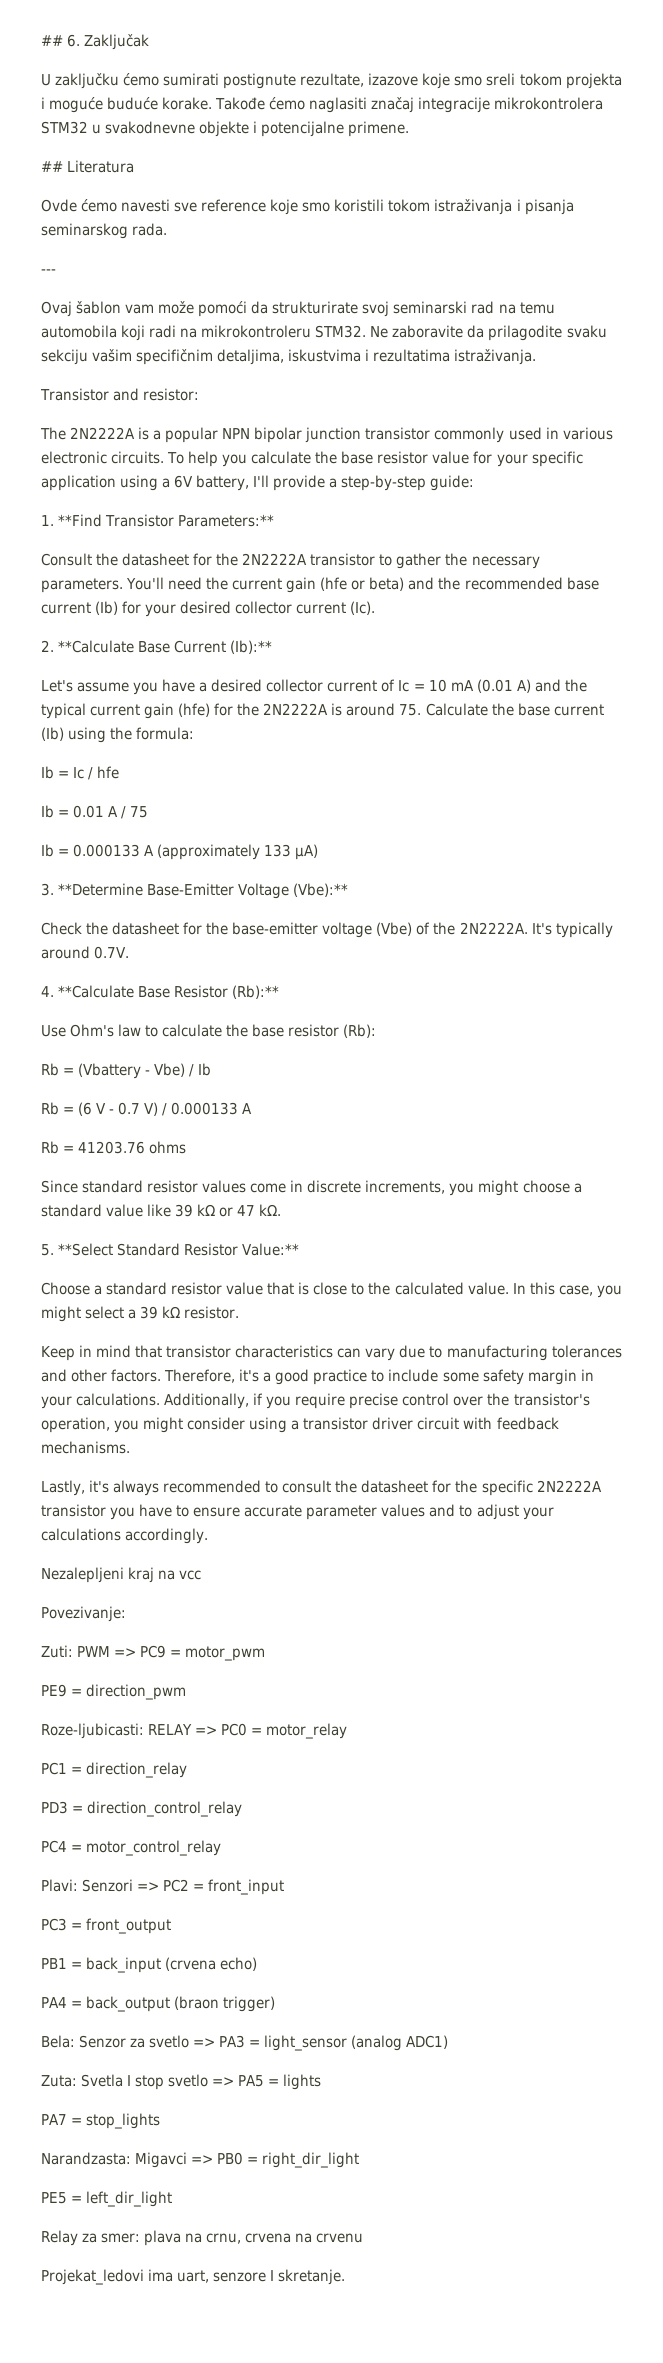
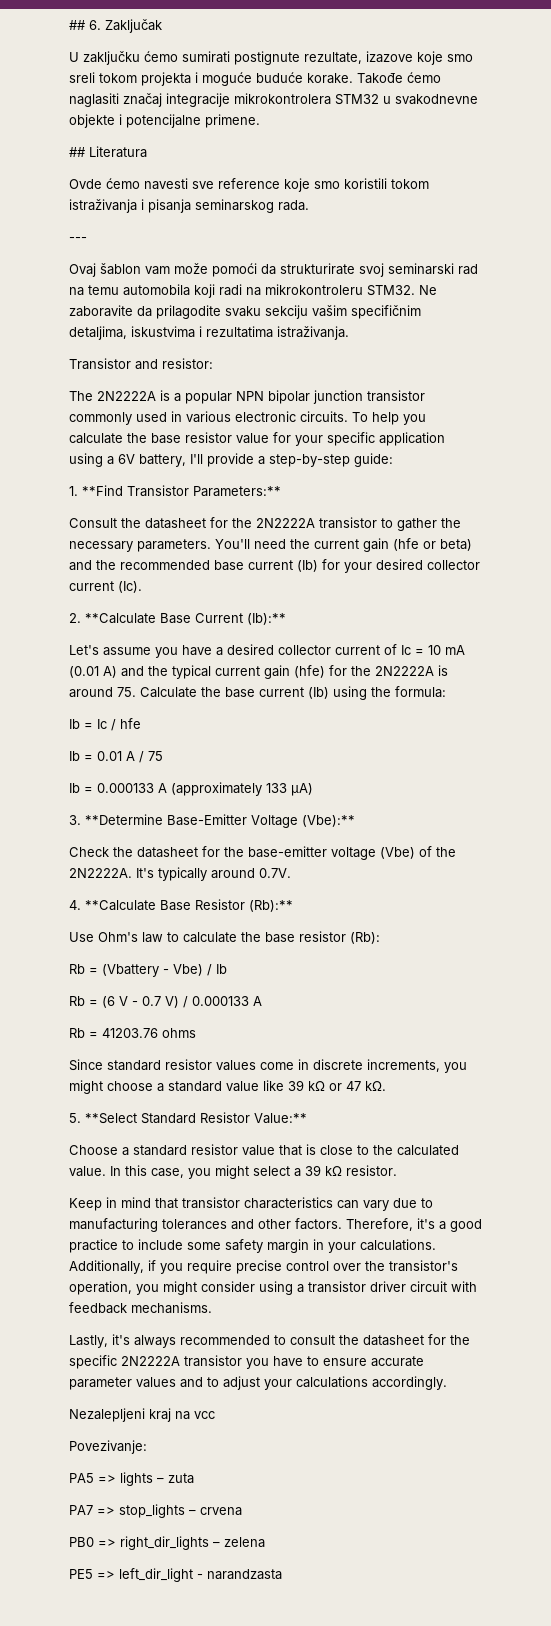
- Zuti: PWM => PC9 = motor_pwm
- PE9 = direction_pwm
- Roze-ljubicasti: RELAY => PC0 = motor_relay
- PC1 = direction_relay
- PD3 = direction_control_relay
- PC4 = motor_control_relay
- Plavi: Senzori => PC2 = front_input
- PC3 = front_output
- PB1 = back_input (crvena echo)
- PA4 = back_output (braon trigger)
- Bela: Senzor za svetlo => PA3 = light_sensor (analog ADC1)
- Zuta: Svetla I stop svetlo => PA5 = lights
+ PA5 => lights – zuta
- PA7 = stop_lights
- Narandzasta: Migavci => PB0 = right_dir_light
+ PA7 => stop_lights – crvena
+ PB0 => right_dir_lights – zelena
- PE5 = left_dir_light
- Relay za smer: plava na crnu, crvena na crvenu
- Projekat_ledovi ima uart, senzore I skretanje.
+ PE5 => left_dir_light - narandzasta

